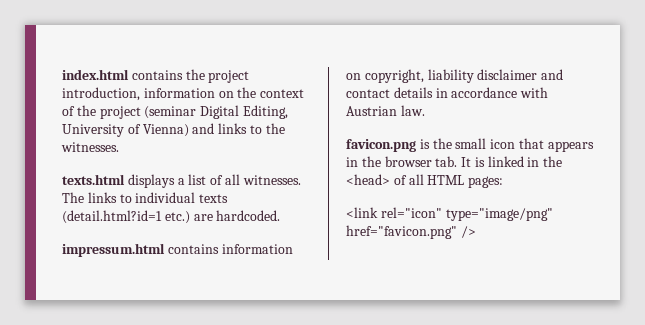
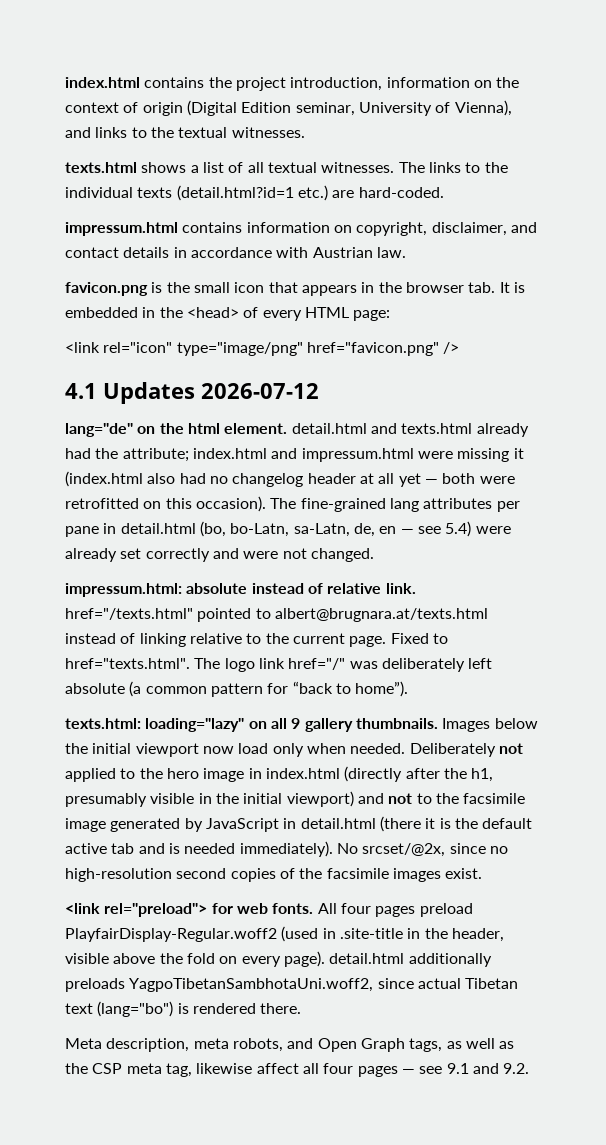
- index.html contains the project introduction, information on the context of the project (seminar Digital Editing, University of Vienna) and links to the witnesses.
+ index.html contains the project introduction, information on the context of origin (Digital Edition seminar, University of Vienna), and links to the textual witnesses.
- texts.html displays a list of all witnesses.
+ texts.html shows a list of all textual witnesses.
- The links to individual texts (detail.html?id=1 etc.) are hardcoded.
+ The links to the individual texts (detail.html?id=1 etc.) are hard-coded.
- impressum.html contains information on copyright, liability disclaimer and contact details in accordance with Austrian law.
+ impressum.html contains information on copyright, disclaimer, and contact details in accordance with Austrian law.
- favicon.png is the small icon that appears in the browser tab. It is linked in the <head> of all HTML pages:
+ favicon.png is the small icon that appears in the browser tab. It is embedded in the <head> of every HTML page:
+ 4.1 Updates 2026-07-12
+ lang="de" on the html element. detail.html and texts.html already had the attribute; index.html and impressum.html were missing it (index.html also had no changelog header at all yet — both were retrofitted on this occasion). The fine-grained lang attributes per pane in detail.html (bo, bo-Latn, sa-Latn, de, en — see 5.4) were already set correctly and were not changed.
+ impressum.html: absolute instead of relative link. href="/texts.html" pointed to albert@brugnara.at/texts.html instead of linking relative to the current page. Fixed to href="texts.html". The logo link href="/" was deliberately left absolute (a common pattern for “back to home”).
+ texts.html: loading="lazy" on all 9 gallery thumbnails. Images below the initial viewport now load only when needed. Deliberately not applied to the hero image in index.html (directly after the h1, presumably visible in the initial viewport) and not to the facsimile image generated by JavaScript in detail.html (there it is the default active tab and is needed immediately). No srcset/@2x, since no high-resolution second copies of the facsimile images exist.
+ <link rel="preload"> for web fonts. All four pages preload PlayfairDisplay-Regular.woff2 (used in .site-title in the header, visible above the fold on every page). detail.html additionally preloads YagpoTibetanSambhotaUni.woff2, since actual Tibetan text (lang="bo") is rendered there.
+ Meta description, meta robots, and Open Graph tags, as well as the CSP meta tag, likewise affect all four pages — see 9.1 and 9.2.

